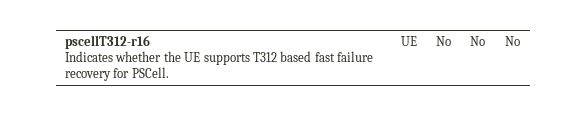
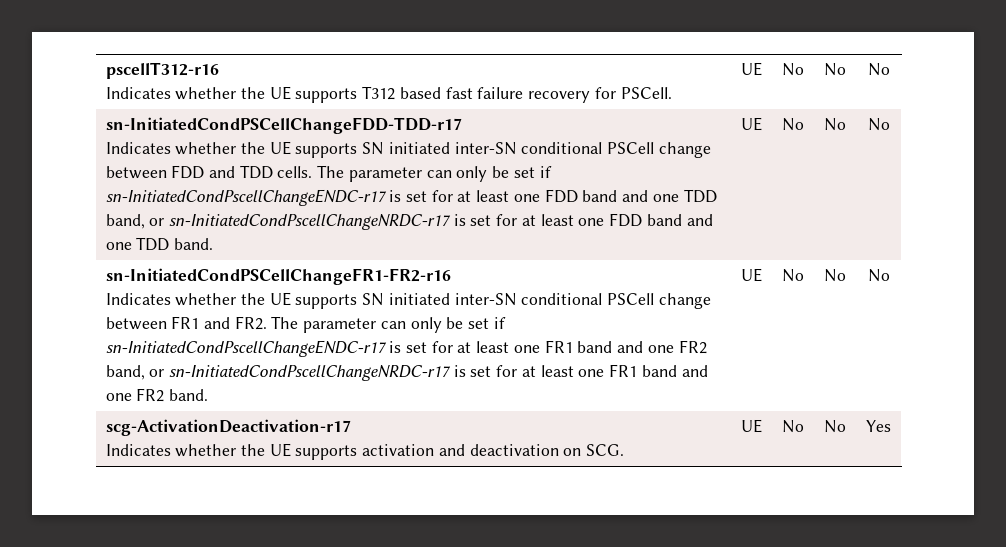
+ sn-InitiatedCondPSCellChangeFDD-TDD-r17
+ Indicates whether the UE supports SN initiated inter-SN conditional PSCell change between FDD and TDD cells. The parameter can only be set if sn-InitiatedCondPscellChangeENDC-r17 is set for at least one FDD band and one TDD band, or sn-InitiatedCondPscellChangeNRDC-r17 is set for at least one FDD band and one TDD band. | UE | No | No | No
+ sn-InitiatedCondPSCellChangeFR1-FR2-r16
+ Indicates whether the UE supports SN initiated inter-SN conditional PSCell change between FR1 and FR2. The parameter can only be set if sn-InitiatedCondPscellChangeENDC-r17 is set for at least one FR1 band and one FR2 band, or sn-InitiatedCondPscellChangeNRDC-r17 is set for at least one FR1 band and one FR2 band. | UE | No | No | No
+ scg-ActivationDeactivation-r17
+ Indicates whether the UE supports activation and deactivation on SCG. | UE | No | No | Yes

